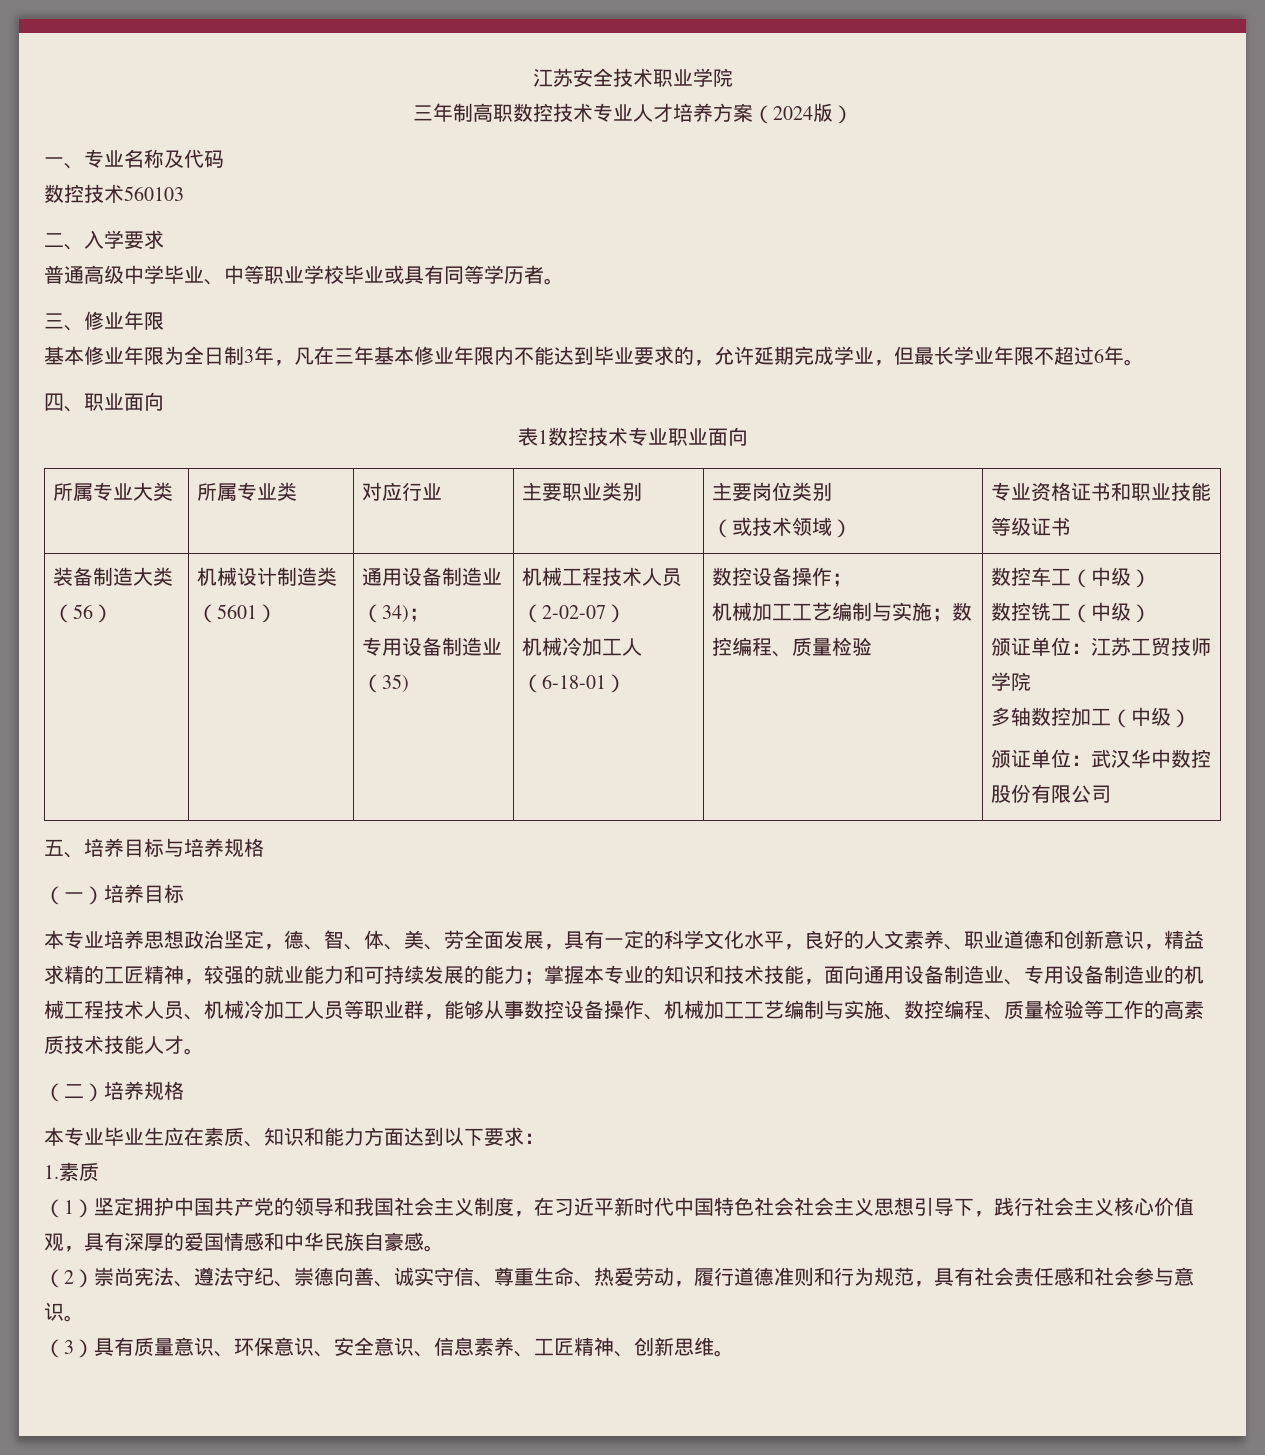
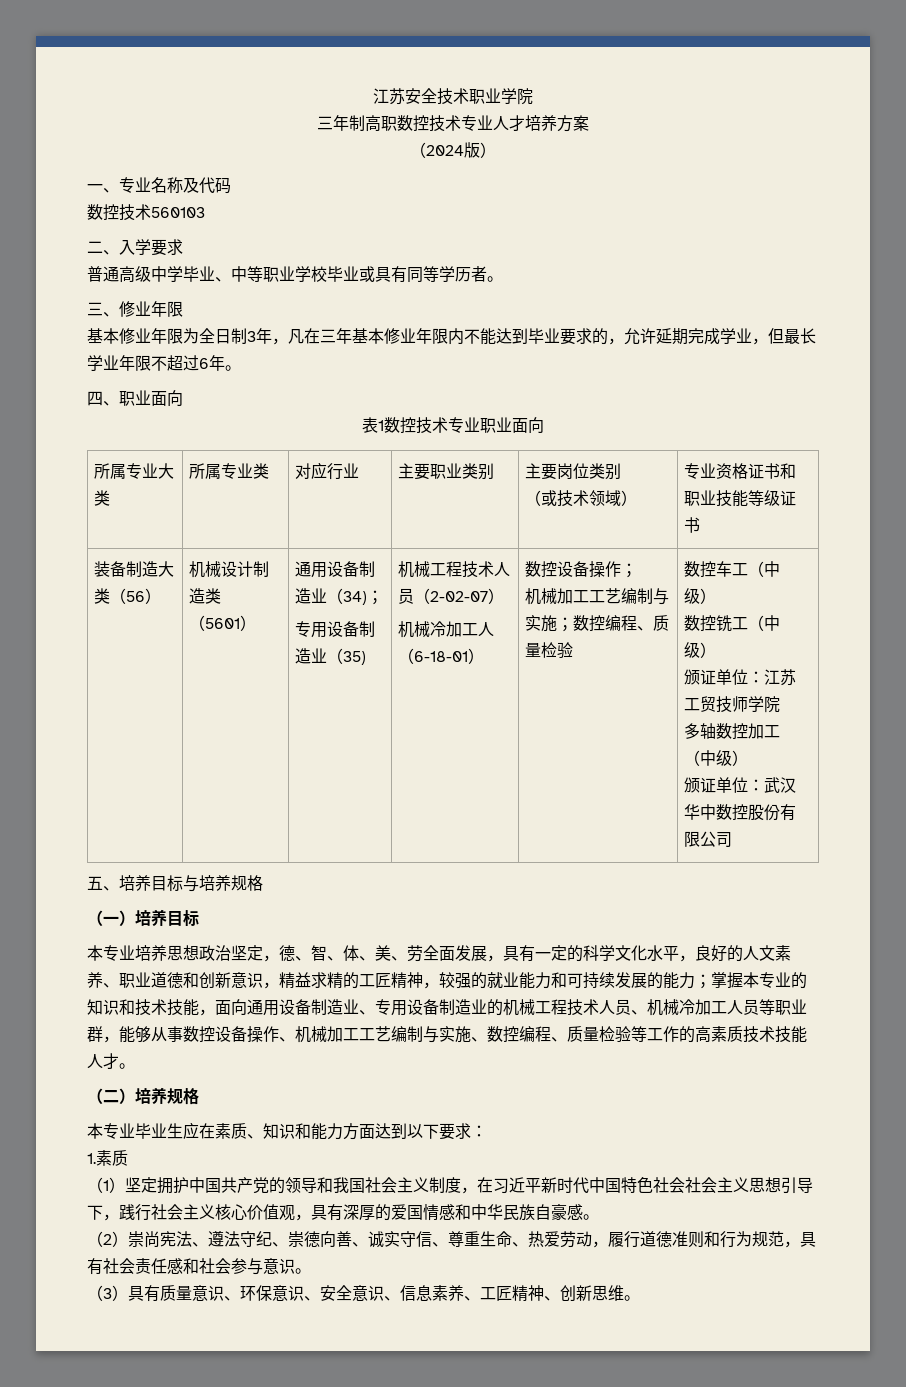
- 三年制高职数控技术专业人才培养方案（2024版）
+ 三年制高职数控技术专业人才培养方案
+ （2024版）

